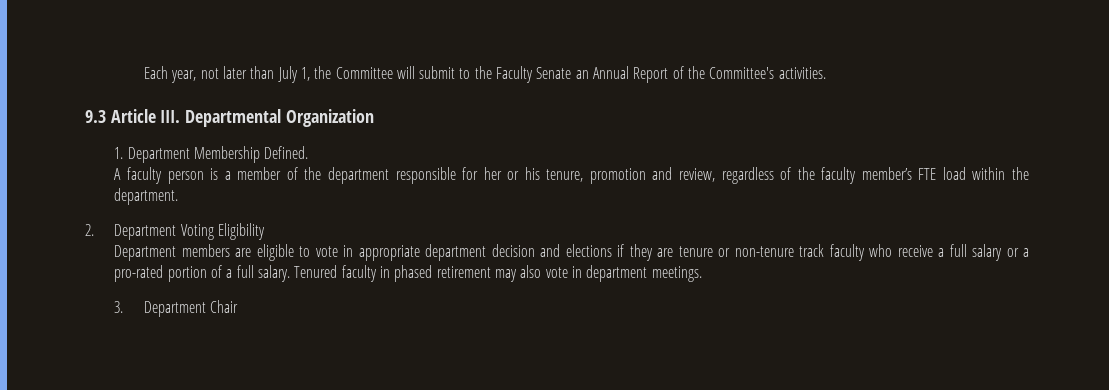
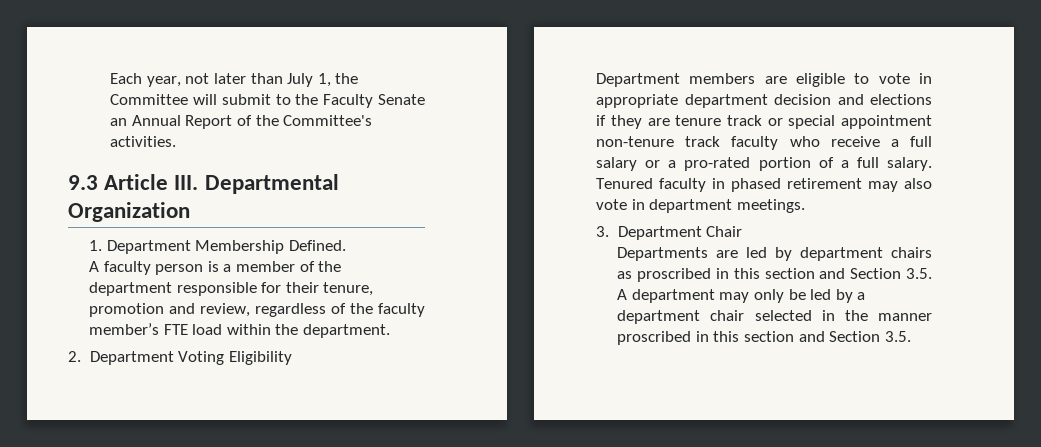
- A faculty person is a member of the department responsible for her or his tenure, promotion and review, regardless of the faculty member’s FTE load within the department.
+ A faculty person is a member of the department responsible for their tenure, promotion and review, regardless of the faculty member’s FTE load within the department.
- Department members are eligible to vote in appropriate department decision and elections if they are tenure or non-tenure track faculty who receive a full salary or a pro-rated portion of a full salary.
+ Department members are eligible to vote in appropriate department decision and elections if they are tenure track or special appointment non-tenure track faculty who receive a full salary or a pro-rated portion of a full salary.
+ Departments are led by department chairs as proscribed in this section and Section 3.5. A department may only be led by a department chair selected in the manner proscribed in this section and Section 3.5.

